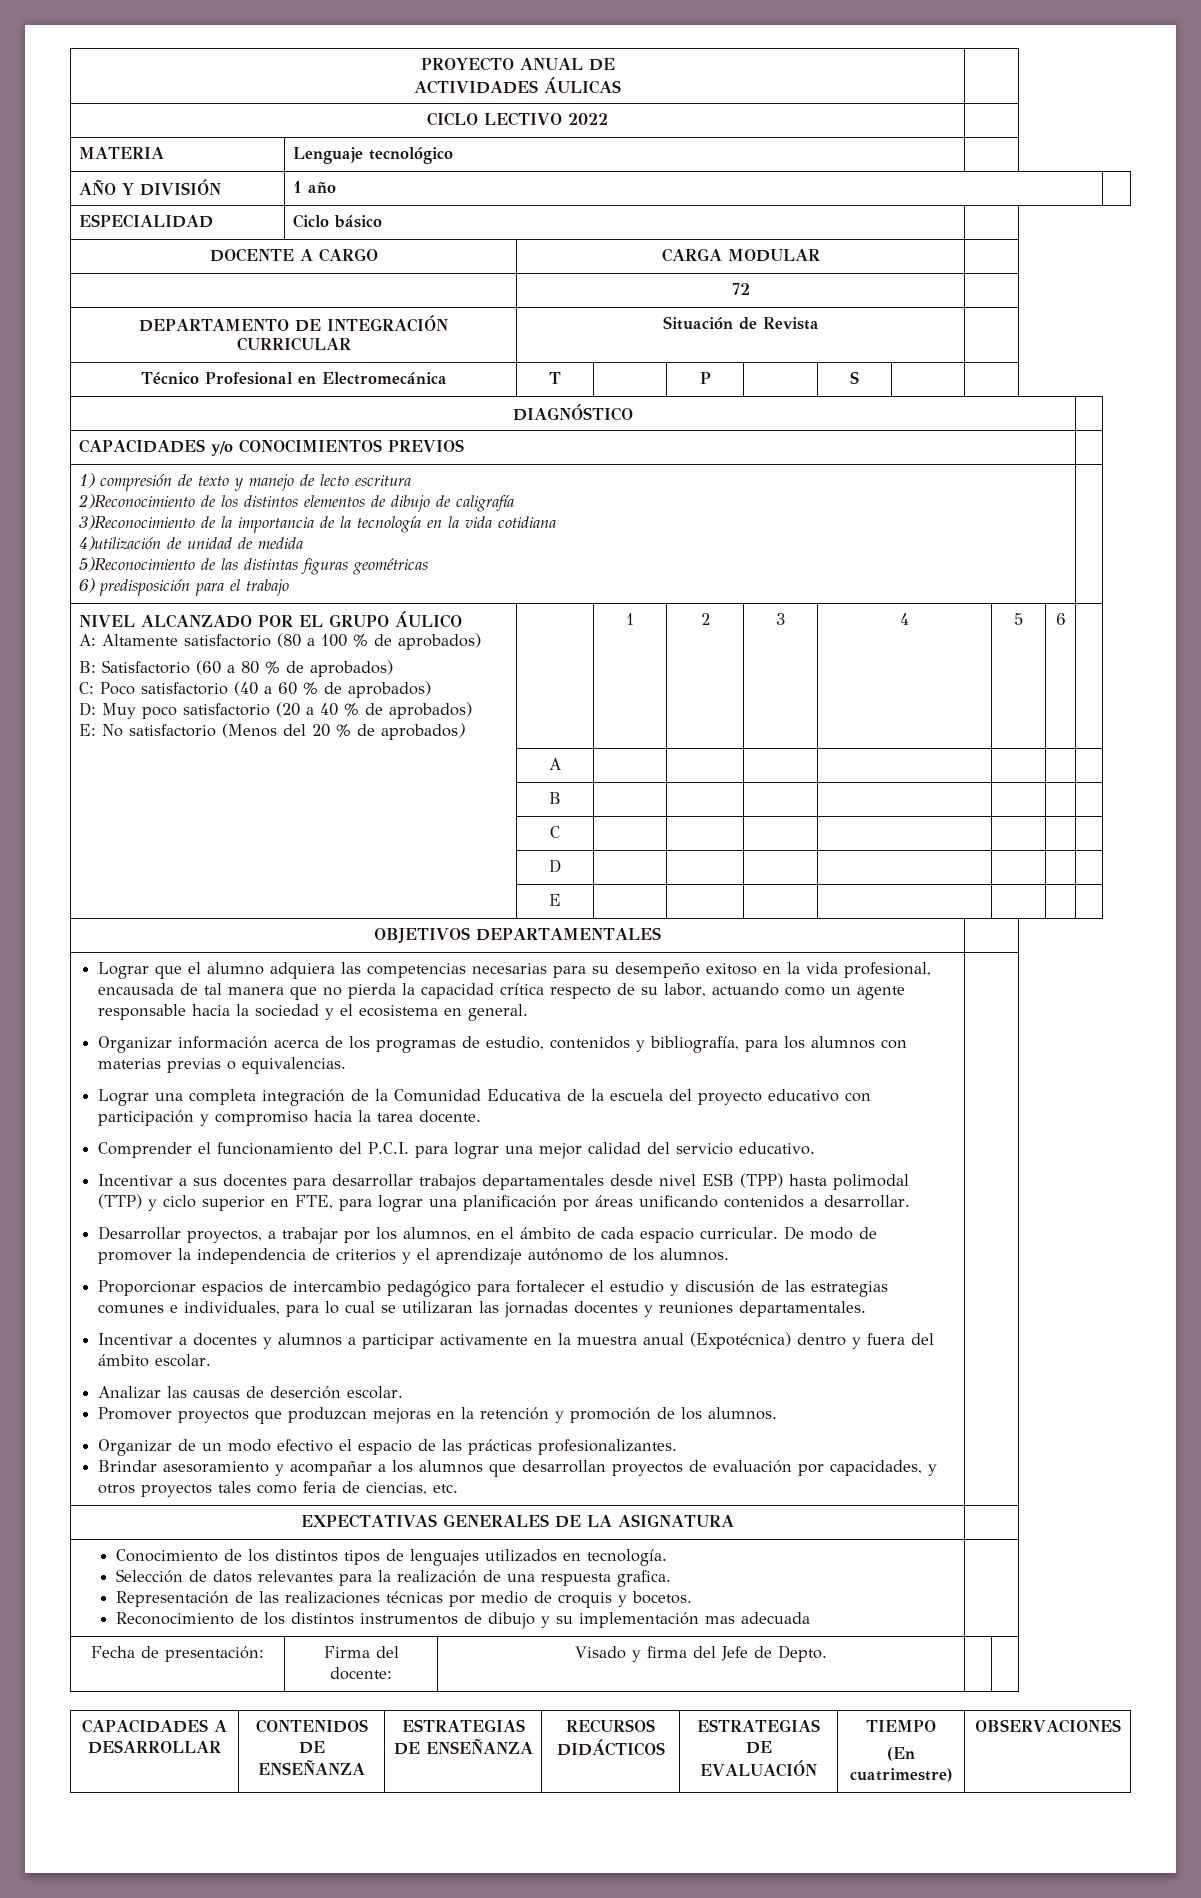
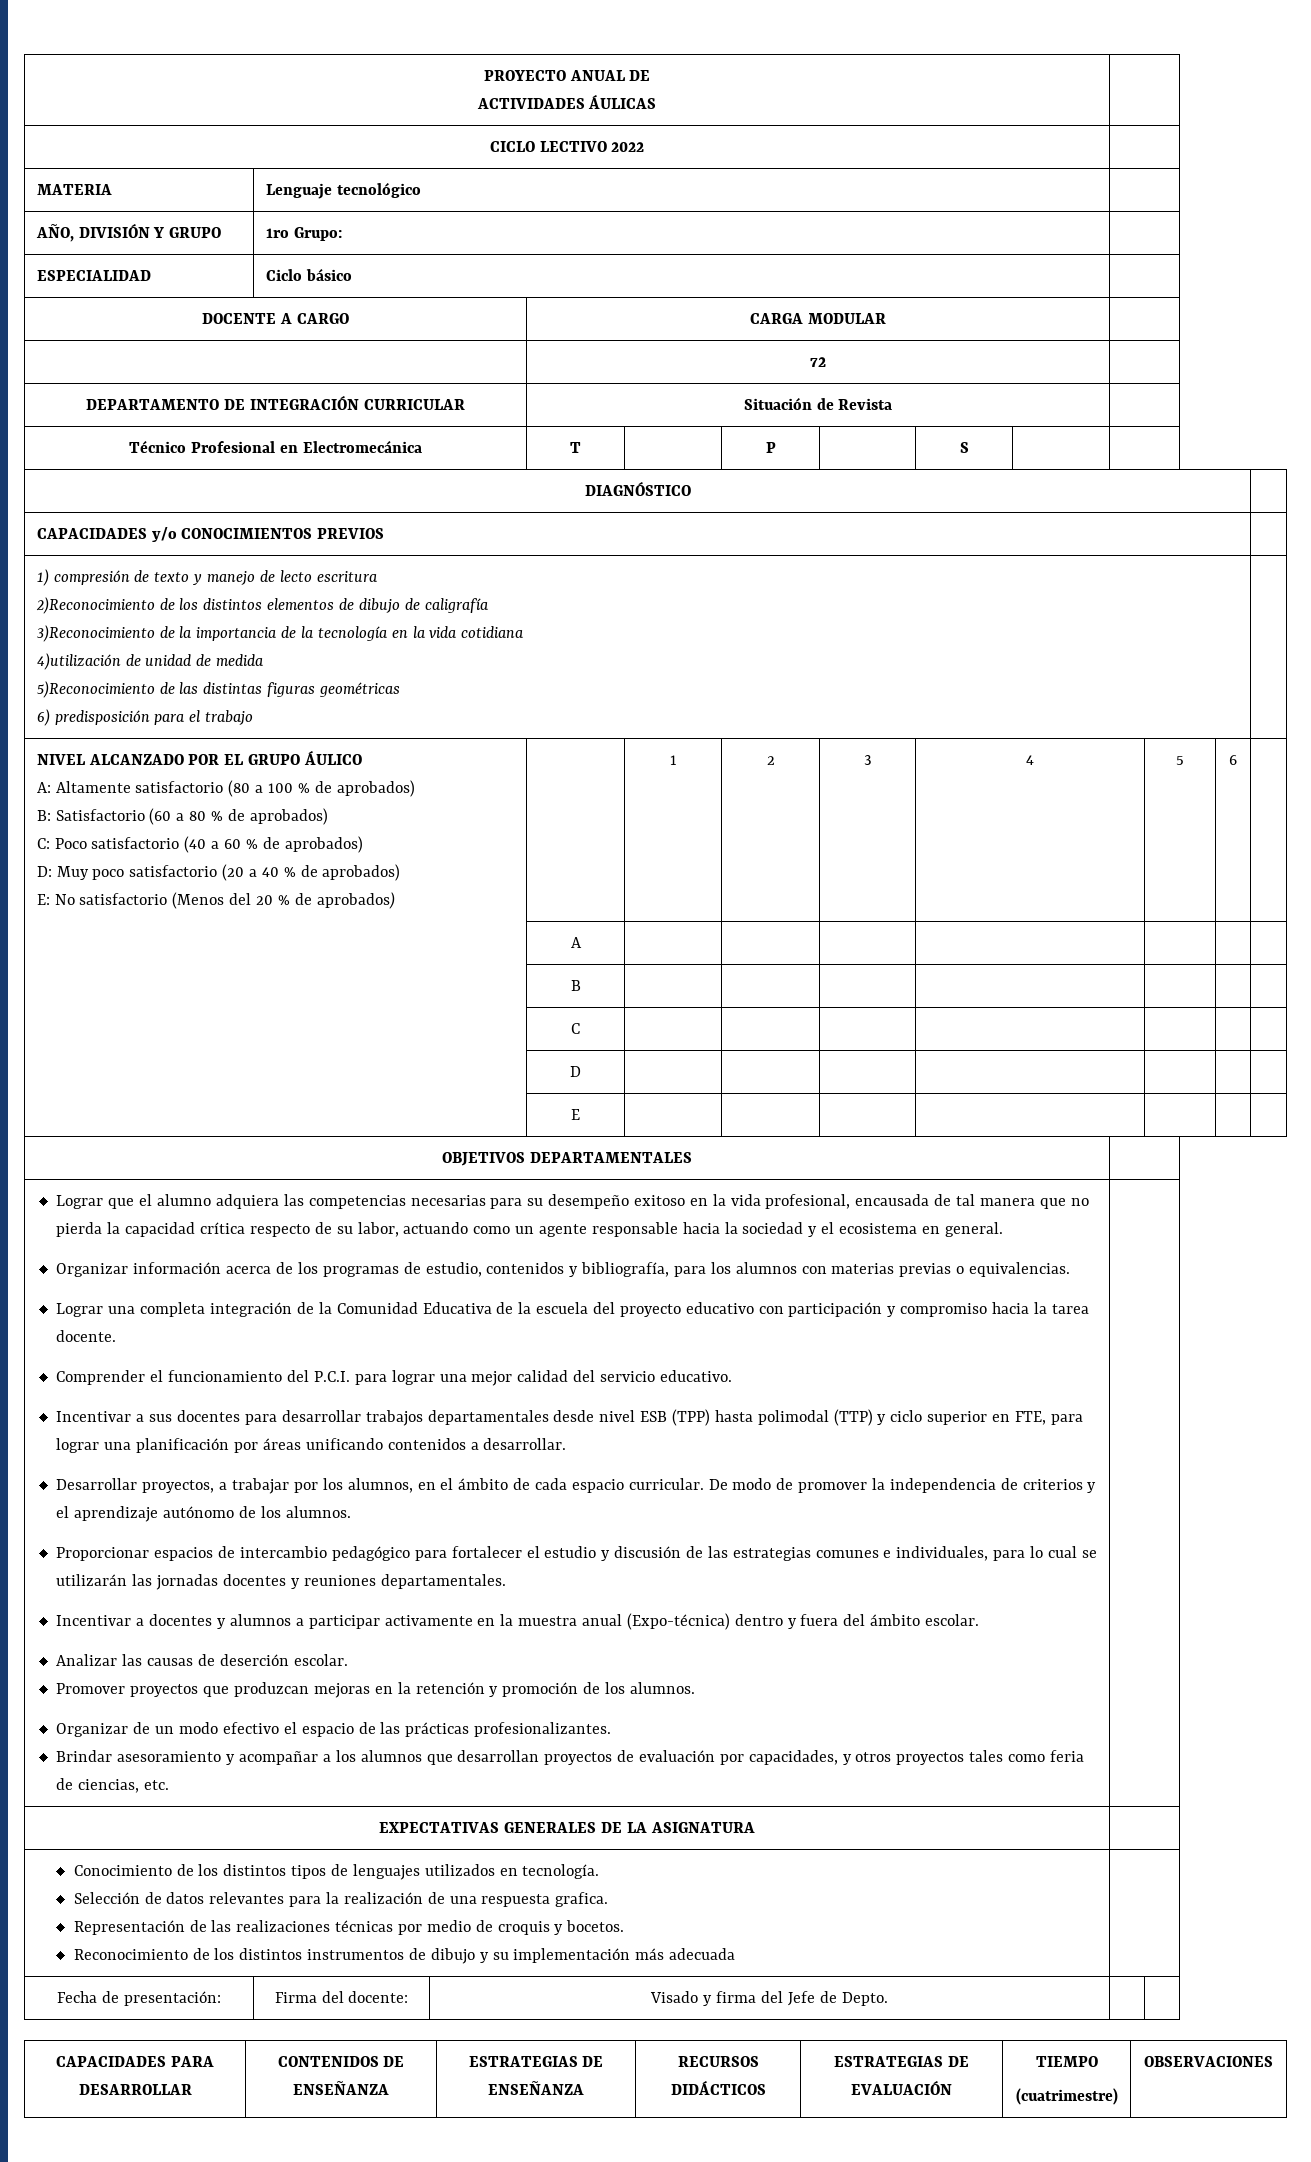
- AÑO Y DIVISIÓN | 1 año |
+ AÑO, DIVISIÓN Y GRUPO | 1ro Grupo: |
- Proporcionar espacios de intercambio pedagógico para fortalecer el estudio y discusión de las estrategias comunes e individuales, para lo cual se utilizaran las jornadas docentes y reuniones departamentales.
+ Proporcionar espacios de intercambio pedagógico para fortalecer el estudio y discusión de las estrategias comunes e individuales, para lo cual se utilizarán las jornadas docentes y reuniones departamentales.
- Incentivar a docentes y alumnos a participar activamente en la muestra anual (Expotécnica) dentro y fuera del ámbito escolar.
+ Incentivar a docentes y alumnos a participar activamente en la muestra anual (Expo-técnica) dentro y fuera del ámbito escolar.
- Reconocimiento de los distintos instrumentos de dibujo y su implementación mas adecuada
+ Reconocimiento de los distintos instrumentos de dibujo y su implementación más adecuada
- CAPACIDADES A DESARROLLAR | CONTENIDOS DE ENSEÑANZA | ESTRATEGIAS DE ENSEÑANZA | RECURSOS DIDÁCTICOS | ESTRATEGIAS DE EVALUACIÓN | TIEMPO
- (En cuatrimestre) | OBSERVACIONES
+ CAPACIDADES PARA DESARROLLAR | CONTENIDOS DE ENSEÑANZA | ESTRATEGIAS DE ENSEÑANZA | RECURSOS DIDÁCTICOS | ESTRATEGIAS DE EVALUACIÓN | TIEMPO
+ (cuatrimestre) | OBSERVACIONES

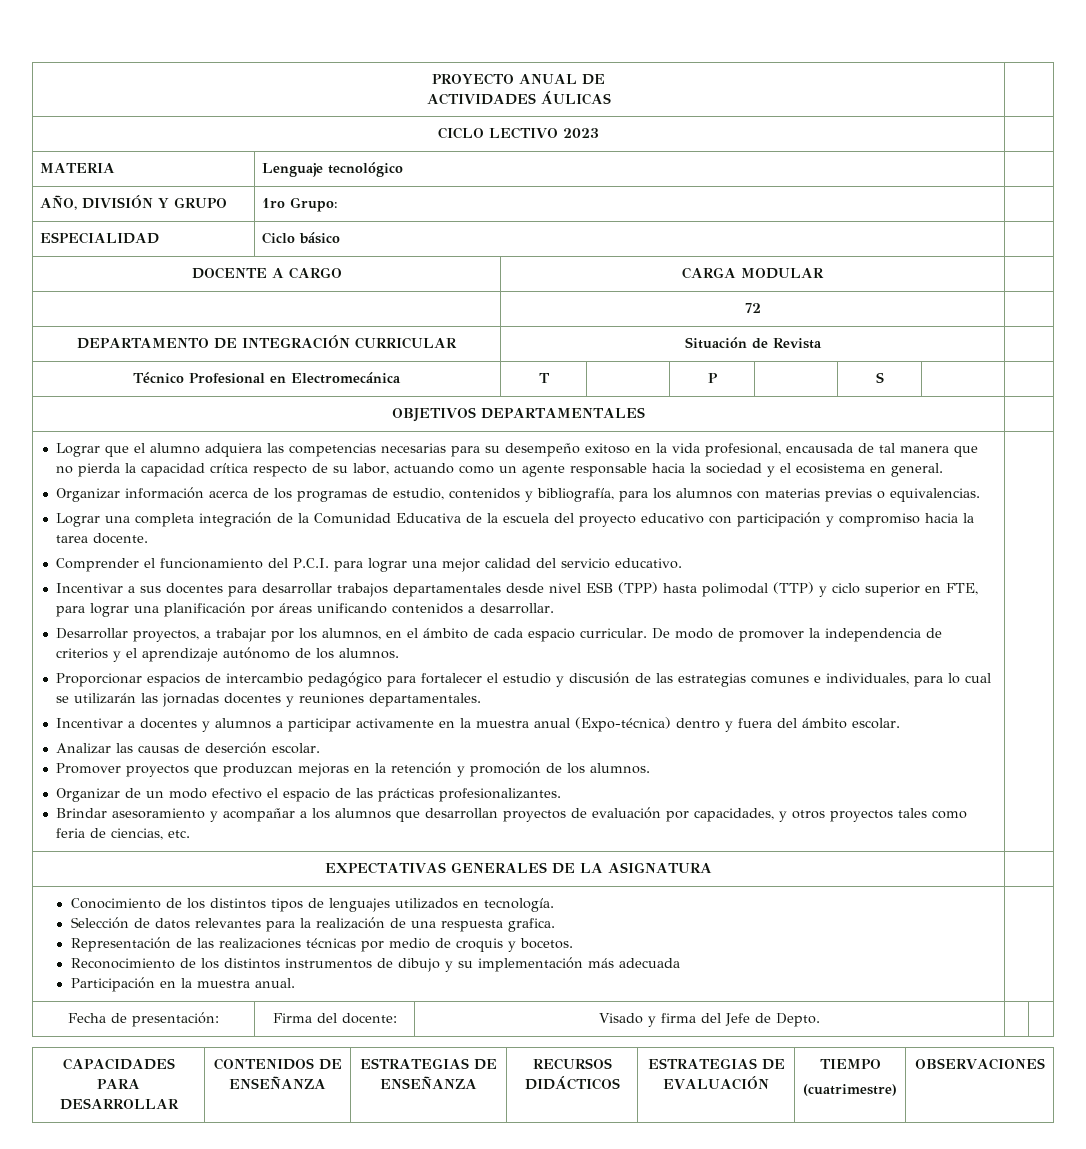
- CICLO LECTIVO 2022 |
+ CICLO LECTIVO 2023 |
- DIAGNÓSTICO |
- CAPACIDADES y/o CONOCIMIENTOS PREVIOS |
- 1) compresión de texto y manejo de lecto escritura
- 2)Reconocimiento de los distintos elementos de dibujo de caligrafía
- 3)Reconocimiento de la importancia de la tecnología en la vida cotidiana
- 4)utilización de unidad de medida
- 5)Reconocimiento de las distintas figuras geométricas
- 6) predisposición para el trabajo |
- NIVEL ALCANZADO POR EL GRUPO ÁULICO
- A: Altamente satisfactorio (80 a 100 % de aprobados)
- B: Satisfactorio (60 a 80 % de aprobados)
- C: Poco satisfactorio (40 a 60 % de aprobados)
- D: Muy poco satisfactorio (20 a 40 % de aprobados)
- E: No satisfactorio (Menos del 20 % de aprobados) | | 1 | 2 | 3 | 4 | 5 | 6 |
- | A | | | | | | |
- | B | | | | | | |
- | C | | | | | | |
- | D | | | | | | |
- | E | | | | | | |
+ Participación en la muestra anual.

